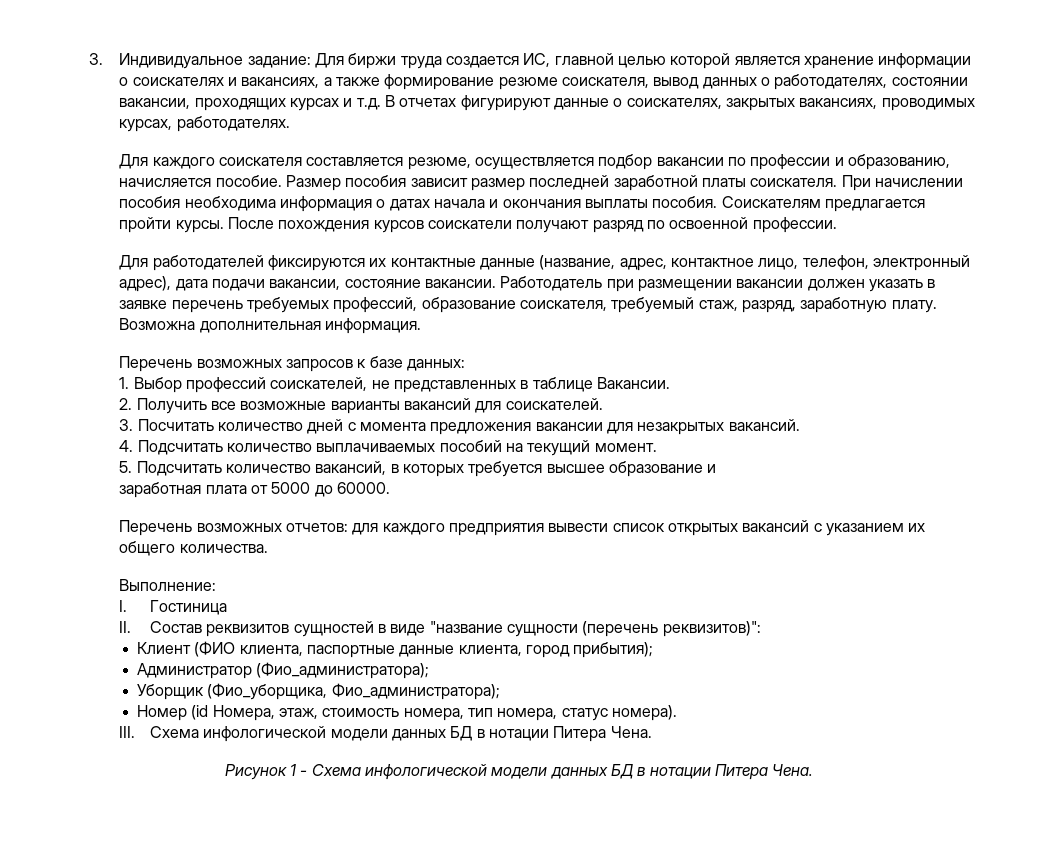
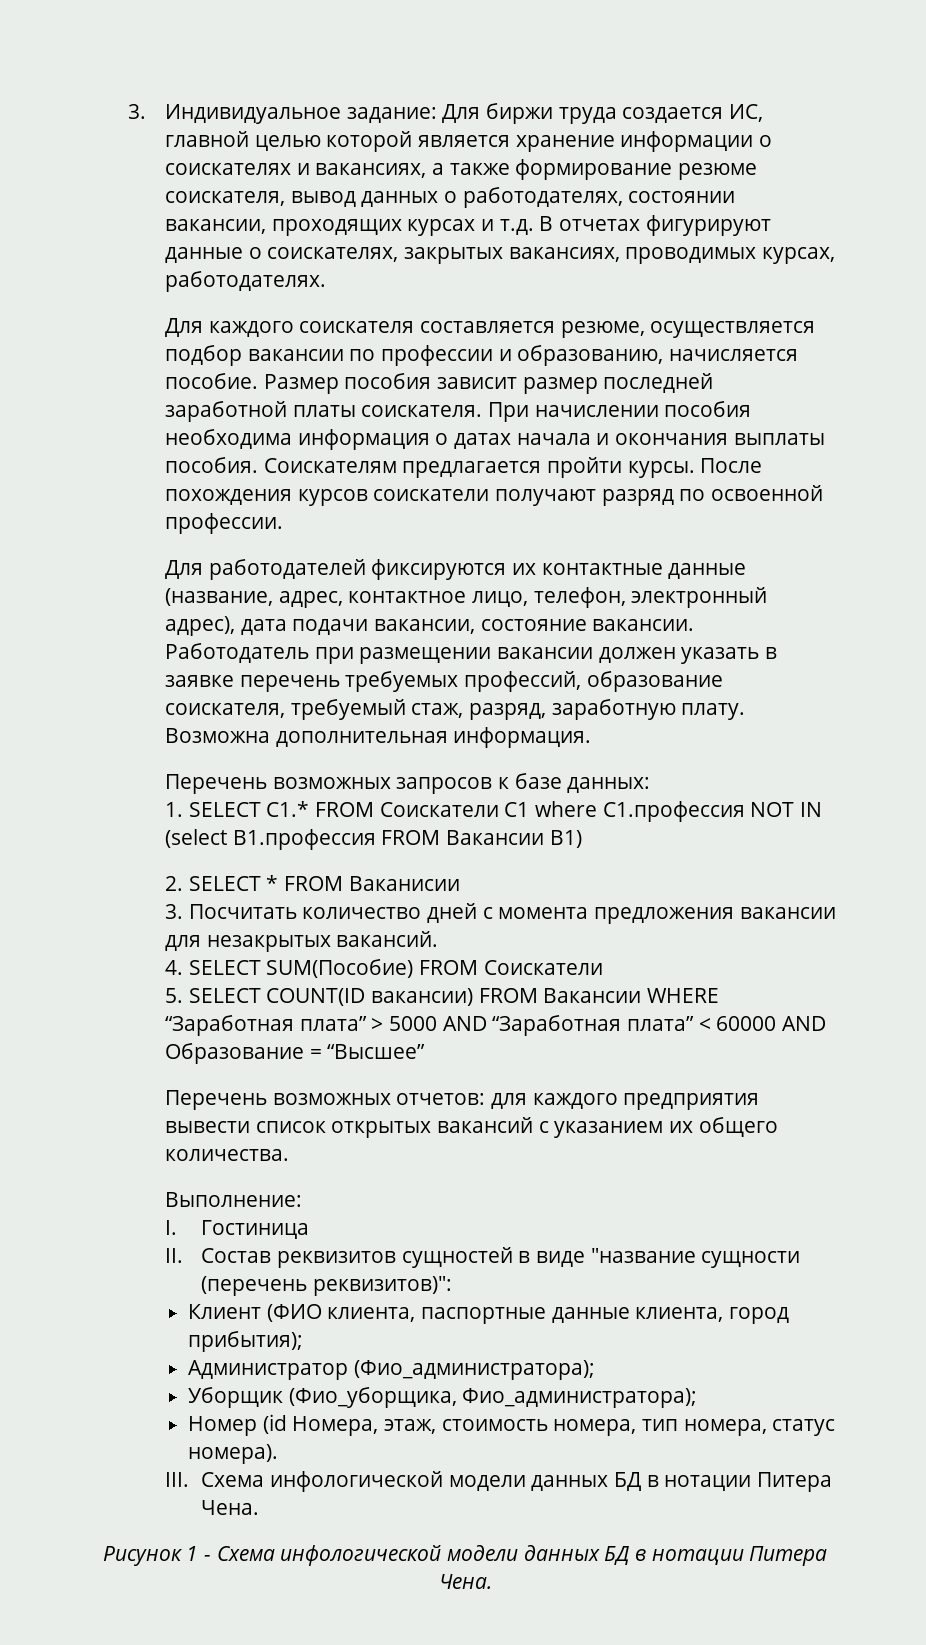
- 1. Выбор профессий соискателей, не представленных в таблице Вакансии.
- 2. Получить все возможные варианты вакансий для соискателей.
+ 1. SELECT С1.* FROM Соискатели С1 where C1.профессия NOT IN (select В1.профессия FROM Вакансии В1)
+ 2. SELECT * FROM Ваканисии
- 4. Подсчитать количество выплачиваемых пособий на текущий момент.
- 5. Подсчитать количество вакансий, в которых требуется высшее образование и
- заработная плата от 5000 до 60000.
+ 4. SELECT SUM(Пособие) FROM Соискатели
+ 5. SELECT COUNT(ID вакансии) FROM Вакансии WHERE “Заработная плата” > 5000 AND “Заработная плата” < 60000 AND Образование = “Высшее”

